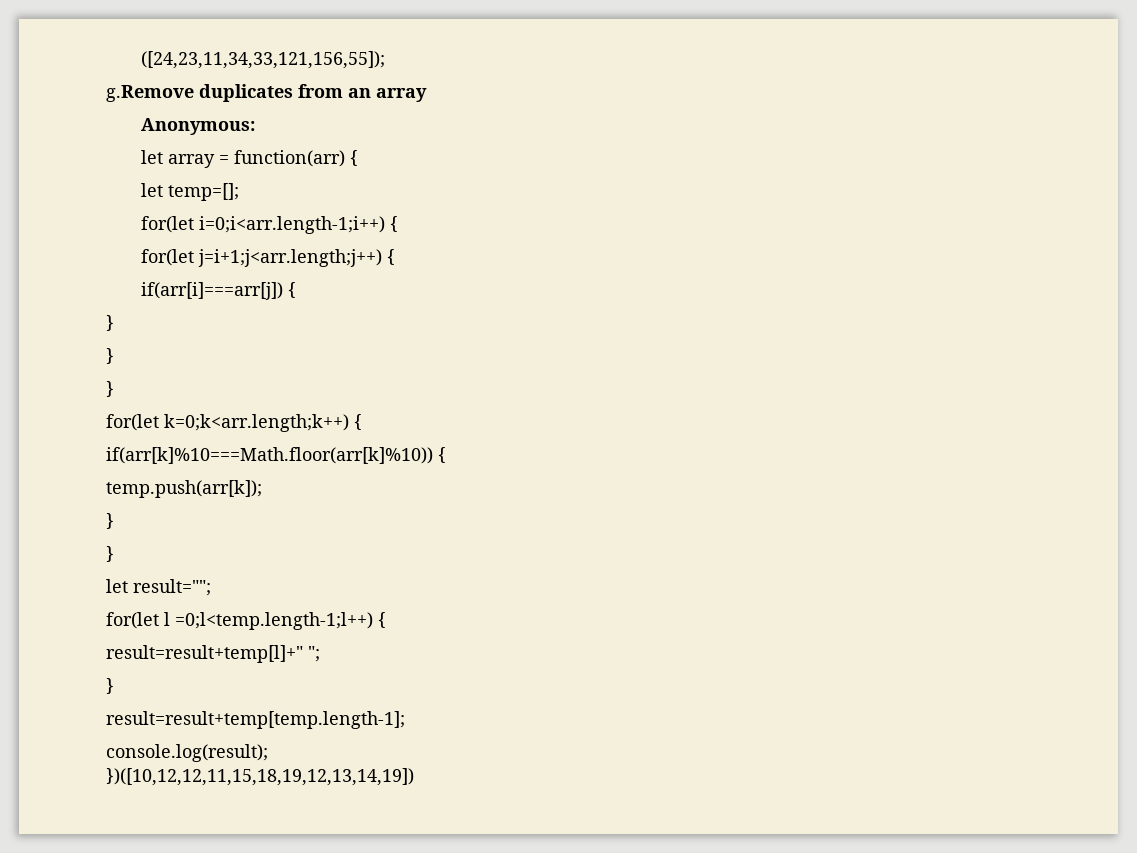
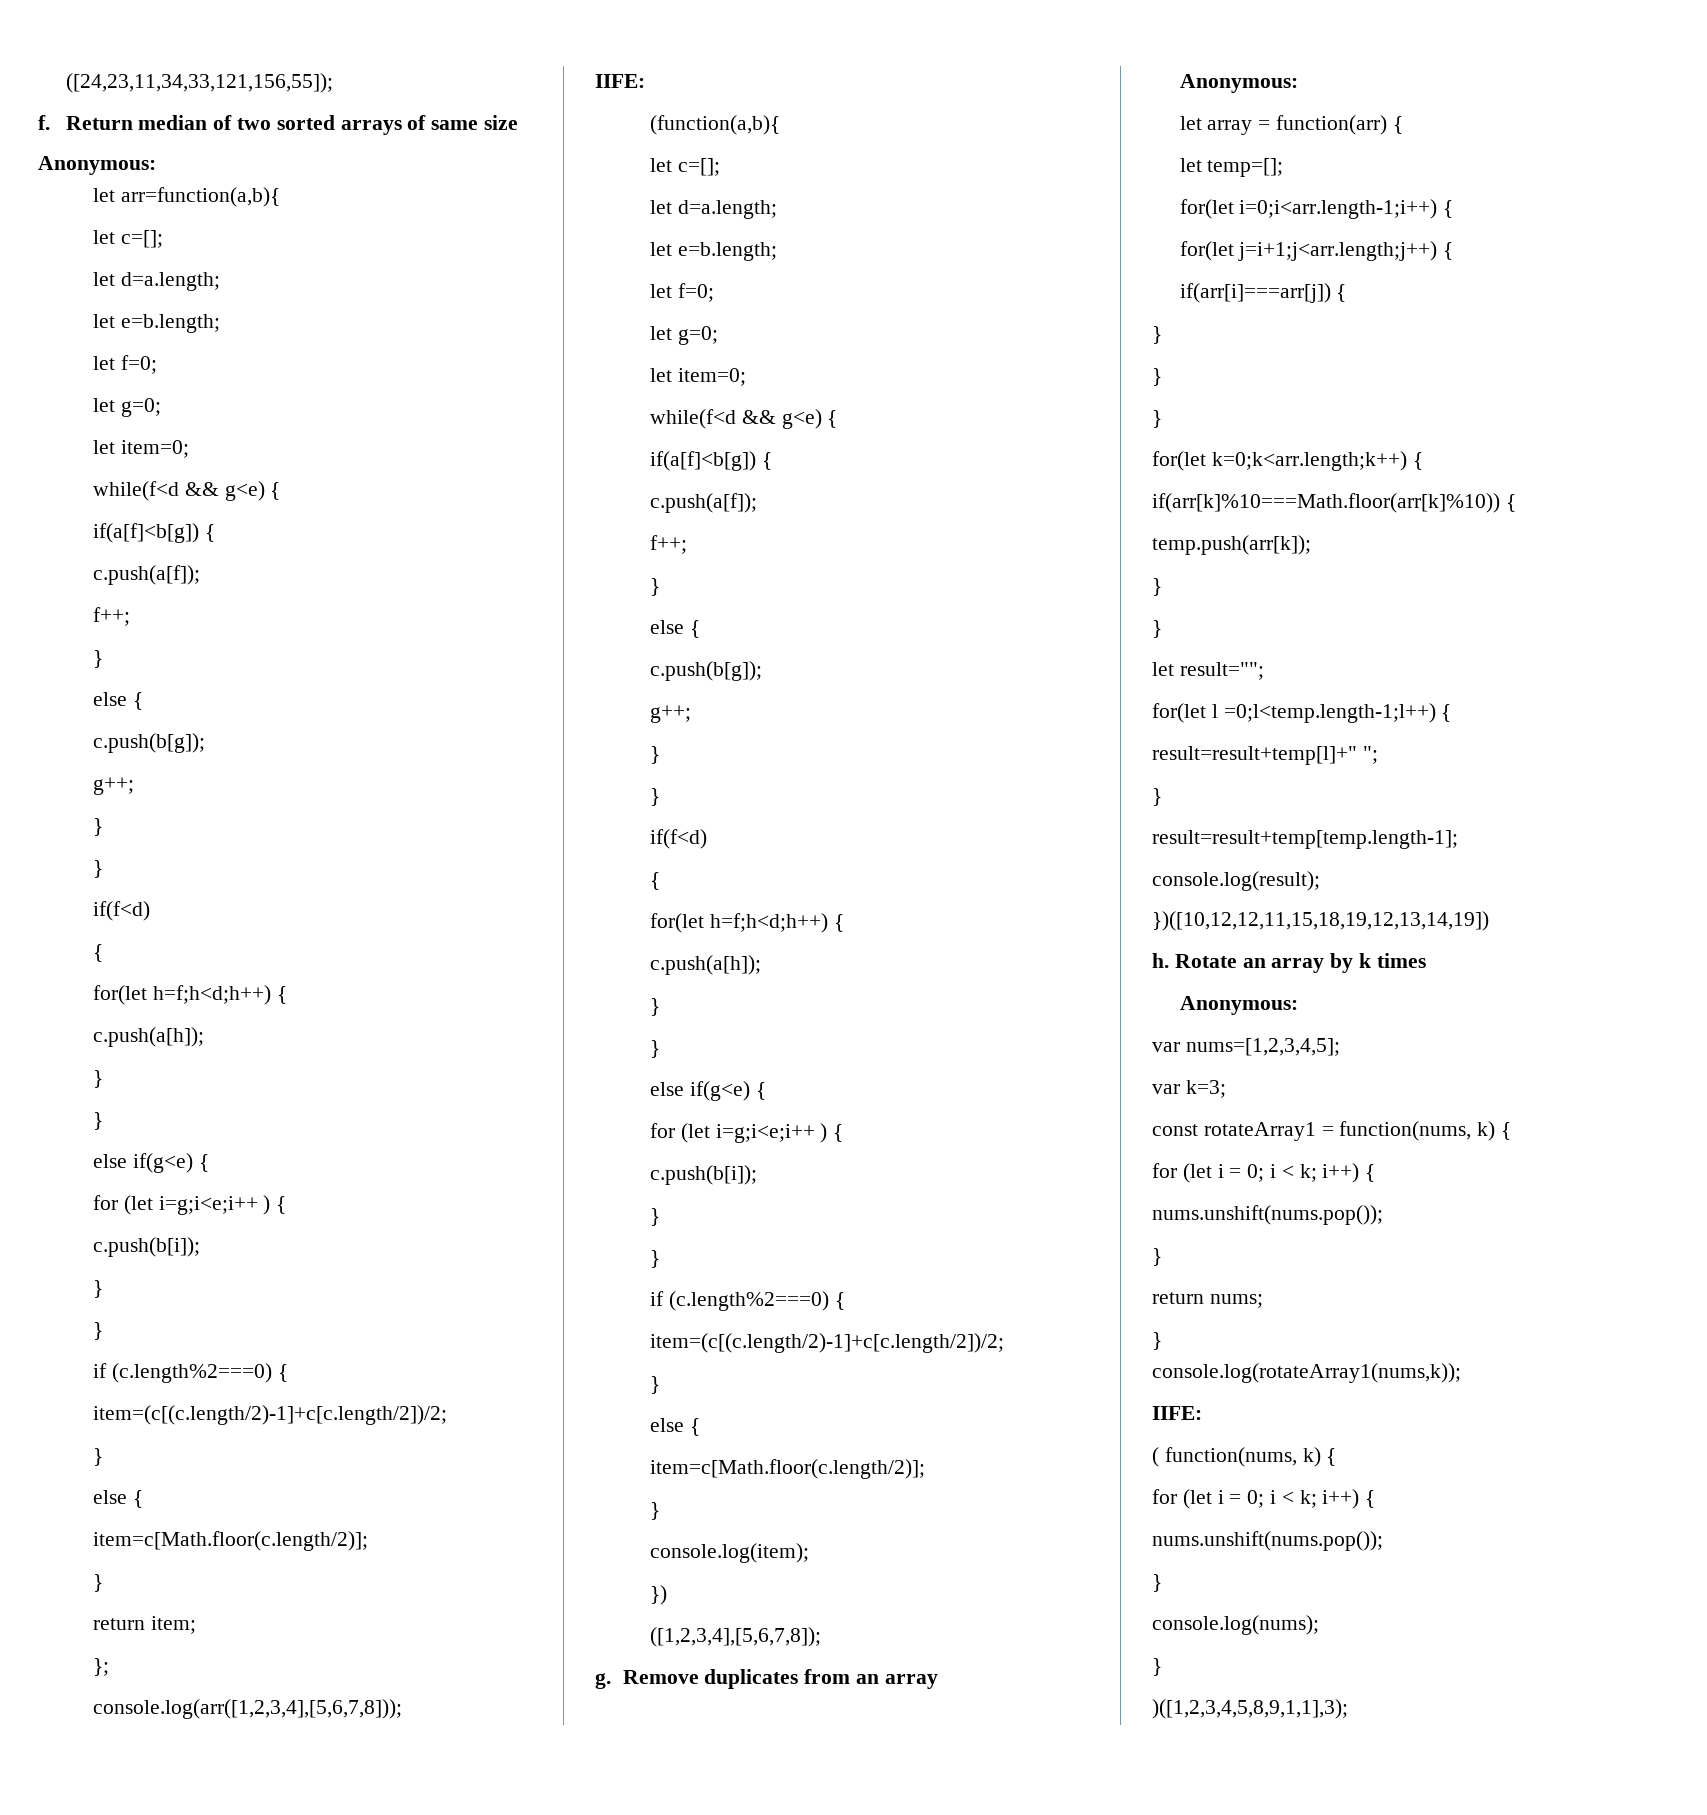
- g.Remove duplicates from an array
+ f. Return median of two sorted arrays of same size
+ Anonymous:
+ let arr=function(a,b){
+ let c=[];
+ let d=a.length;
+ let e=b.length;
+ let f=0;
+ let g=0;
+ let item=0;
+ while(f<d && g<e) {
+ if(a[f]<b[g]) {
+ c.push(a[f]);
+ f++;
+ }
+ else {
+ c.push(b[g]);
+ g++;
+ }
+ }
+ if(f<d)
+ {
+ for(let h=f;h<d;h++) {
+ c.push(a[h]);
+ }
+ }
+ else if(g<e) {
+ for (let i=g;i<e;i++ ) {
+ c.push(b[i]);
+ }
+ }
+ if (c.length%2===0) {
+ item=(c[(c.length/2)-1]+c[c.length/2])/2;
+ }
+ else {
+ item=c[Math.floor(c.length/2)];
+ }
+ return item;
+ };
+ console.log(arr([1,2,3,4],[5,6,7,8]));
+ IIFE:
+ (function(a,b){
+ let c=[];
+ let d=a.length;
+ let e=b.length;
+ let f=0;
+ let g=0;
+ let item=0;
+ while(f<d && g<e) {
+ if(a[f]<b[g]) {
+ c.push(a[f]);
+ f++;
+ }
+ else {
+ c.push(b[g]);
+ g++;
+ }
+ }
+ if(f<d)
+ {
+ for(let h=f;h<d;h++) {
+ c.push(a[h]);
+ }
+ }
+ else if(g<e) {
+ for (let i=g;i<e;i++ ) {
+ c.push(b[i]);
+ }
+ }
+ if (c.length%2===0) {
+ item=(c[(c.length/2)-1]+c[c.length/2])/2;
+ }
+ else {
+ item=c[Math.floor(c.length/2)];
+ }
+ console.log(item);
+ })
+ ([1,2,3,4],[5,6,7,8]);
+ g. Remove duplicates from an array
+ h. Rotate an array by k times
+ Anonymous:
+ var nums=[1,2,3,4,5];
+ var k=3;
+ const rotateArray1 = function(nums, k) {
+ for (let i = 0; i < k; i++) {
+ nums.unshift(nums.pop());
+ }
+ return nums;
+ }
+ console.log(rotateArray1(nums,k));
+ IIFE:
+ ( function(nums, k) {
+ for (let i = 0; i < k; i++) {
+ nums.unshift(nums.pop());
+ }
+ console.log(nums);
+ }
+ )([1,2,3,4,5,8,9,1,1],3);

